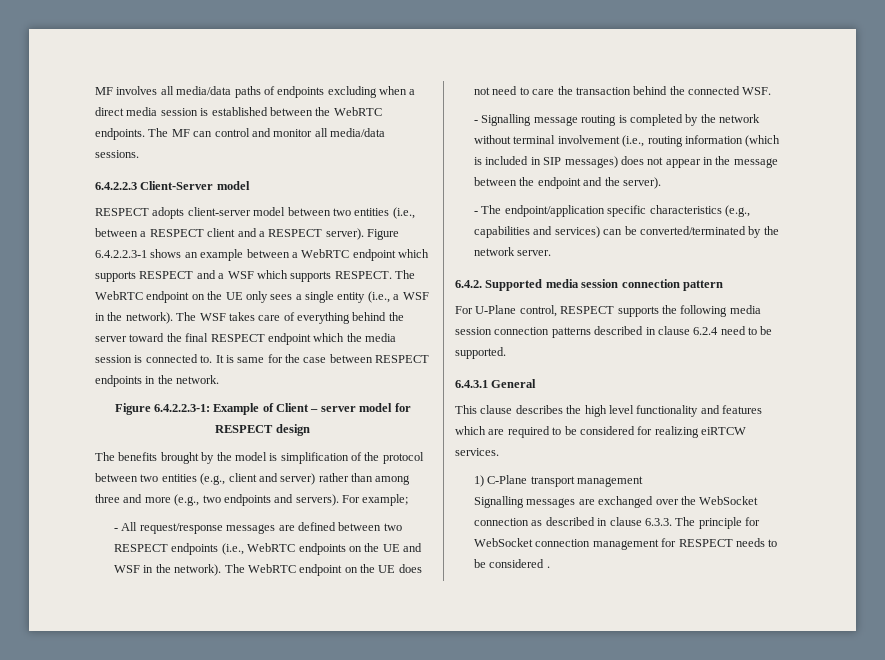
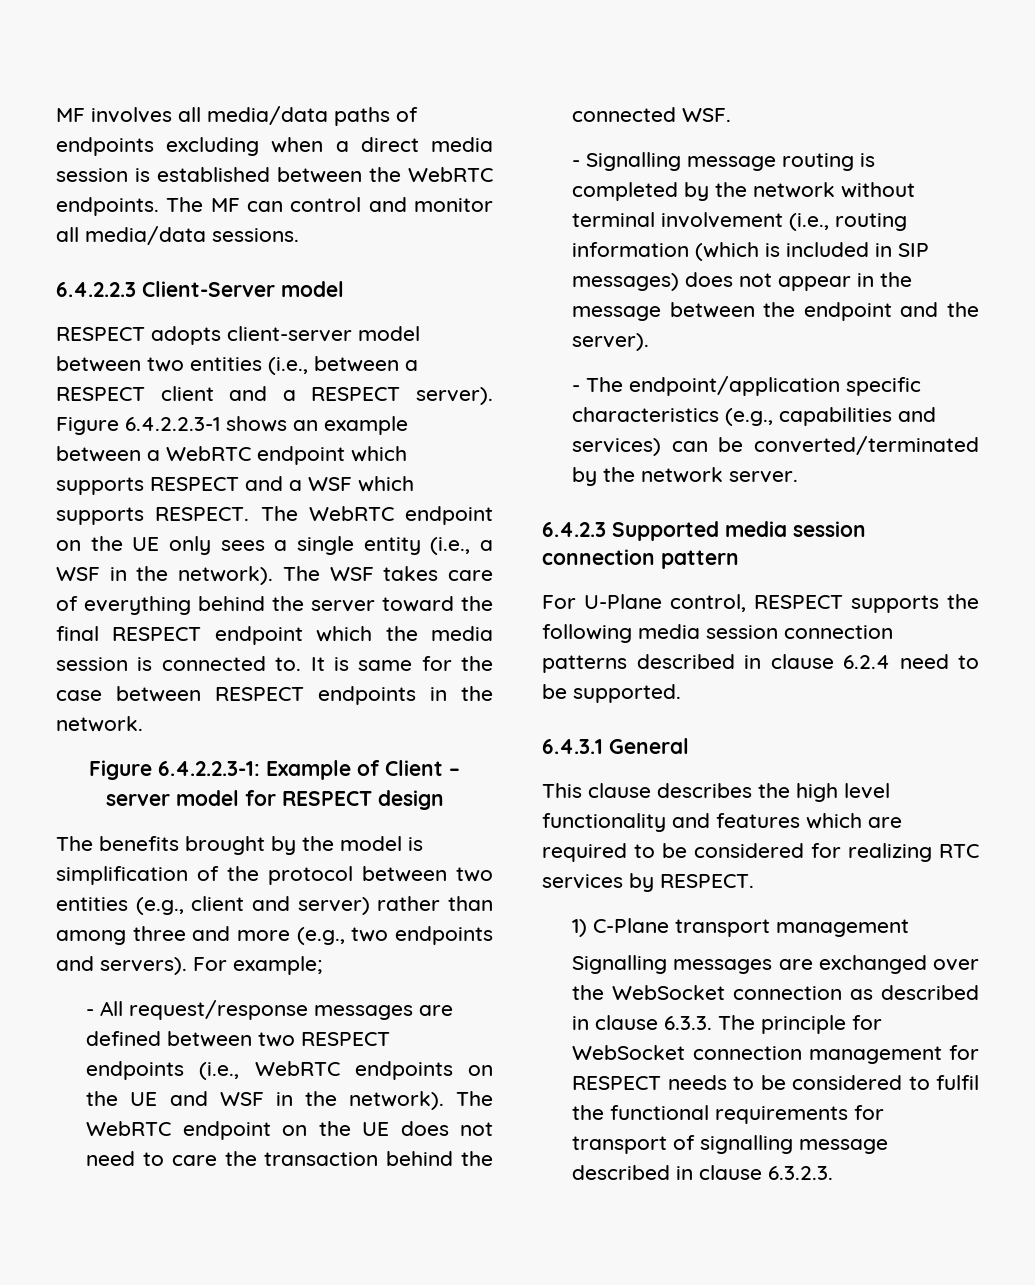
- 6.4.2. Supported media session connection pattern
+ 6.4.2.3 Supported media session connection pattern
- This clause describes the high level functionality and features which are required to be considered for realizing eiRTCW services.
+ This clause describes the high level functionality and features which are required to be considered for realizing RTC services by RESPECT.
- Signalling messages are exchanged over the WebSocket connection as described in clause 6.3.3. The principle for WebSocket connection management for RESPECT needs to be considered .
+ Signalling messages are exchanged over the WebSocket connection as described in clause 6.3.3. The principle for WebSocket connection management for RESPECT needs to be considered to fulfil the functional requirements for transport of signalling message described in clause 6.3.2.3.

